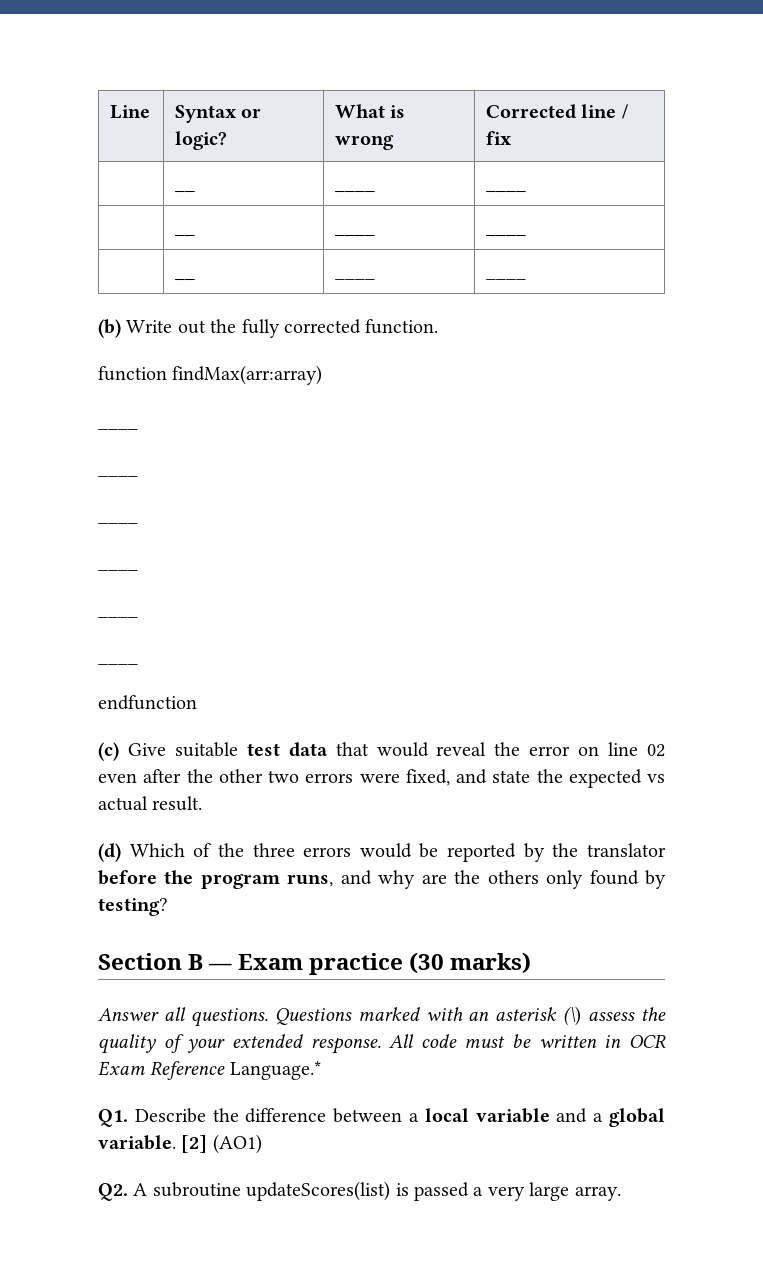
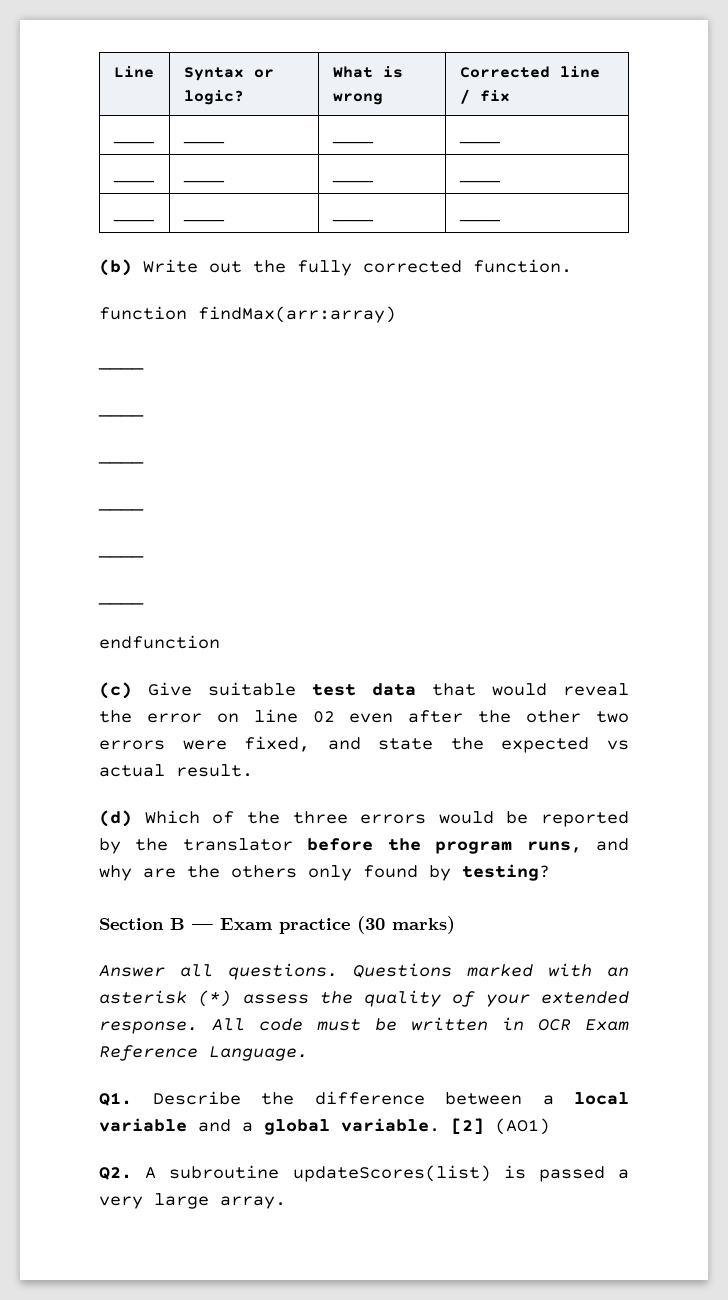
  Line | Syntax or logic? | What is wrong | Corrected line / fix
- | __ | ____ | ____
- | __ | ____ | ____
- | __ | ____ | ____
+ ____ | ____ | ____ | ____
+ ____ | ____ | ____ | ____
+ ____ | ____ | ____ | ____
- Questions marked with an asterisk (\) assess the quality of your extended response.
+ Questions marked with an asterisk (*) assess the quality of your extended response.
- All code must be written in OCR Exam Reference Language.*
+ All code must be written in OCR Exam Reference Language.

